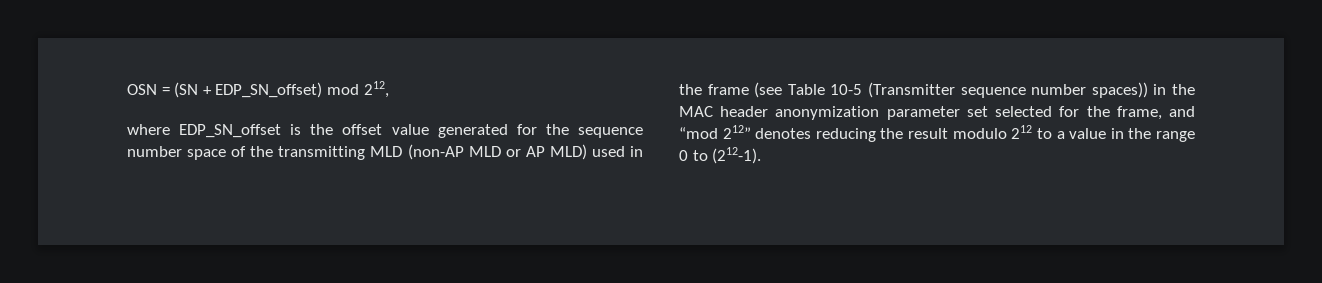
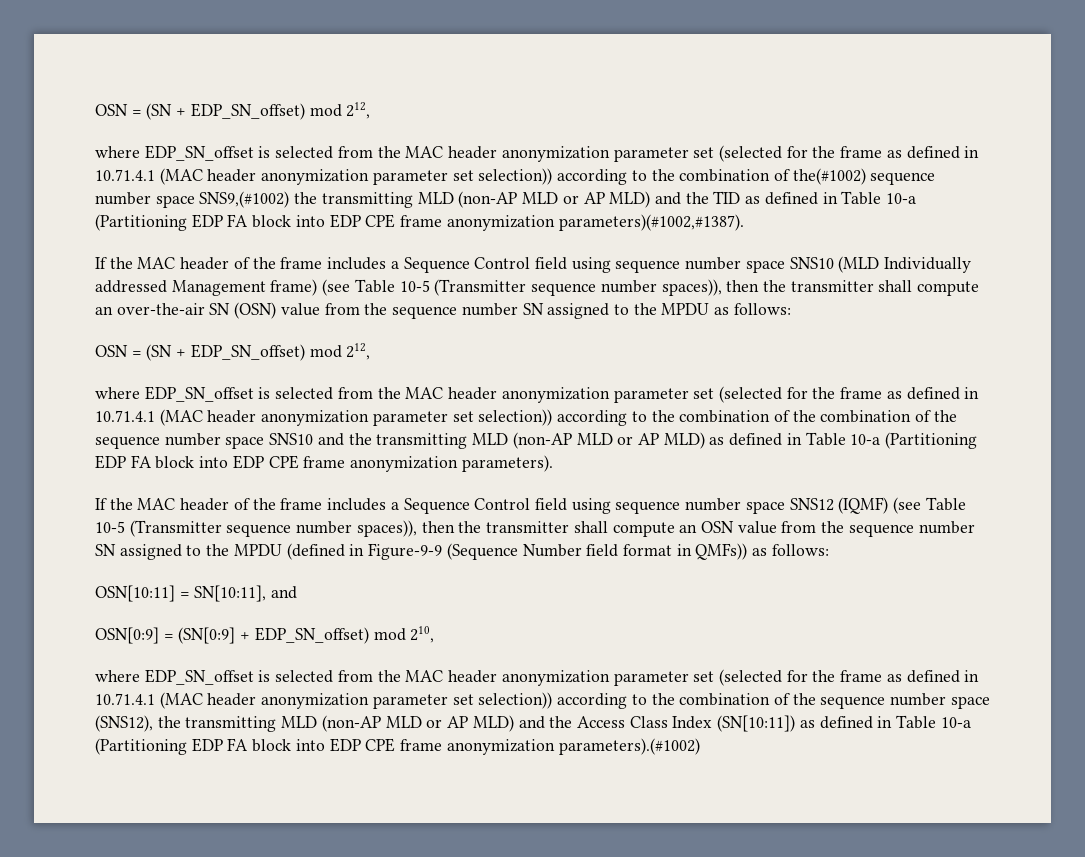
- where EDP_SN_offset is the offset value generated for the sequence number space of the transmitting MLD (non-AP MLD or AP MLD) used in the frame (see Table 10-5 (Transmitter sequence number spaces)) in the MAC header anonymization parameter set selected for the frame, and “mod 212” denotes reducing the result modulo 212 to a value in the range 0 to (212-1).
+ where EDP_SN_offset is selected from the MAC header anonymization parameter set (selected for the frame as defined in 10.71.4.1 (MAC header anonymization parameter set selection)) according to the combination of the(#1002) sequence number space SNS9,(#1002) the transmitting MLD (non-AP MLD or AP MLD) and the TID as defined in Table 10-a (Partitioning EDP FA block into EDP CPE frame anonymization parameters)(#1002,#1387).
+ If the MAC header of the frame includes a Sequence Control field using sequence number space SNS10 (MLD Individually addressed Management frame) (see Table 10-5 (Transmitter sequence number spaces)), then the transmitter shall compute an over-the-air SN (OSN) value from the sequence number SN assigned to the MPDU as follows:
+ OSN = (SN + EDP_SN_offset) mod 212,
+ where EDP_SN_offset is selected from the MAC header anonymization parameter set (selected for the frame as defined in 10.71.4.1 (MAC header anonymization parameter set selection)) according to the combination of the combination of the sequence number space SNS10 and the transmitting MLD (non-AP MLD or AP MLD) as defined in Table 10-a (Partitioning EDP FA block into EDP CPE frame anonymization parameters).
+ If the MAC header of the frame includes a Sequence Control field using sequence number space SNS12 (IQMF) (see Table 10-5 (Transmitter sequence number spaces)), then the transmitter shall compute an OSN value from the sequence number SN assigned to the MPDU (defined in Figure-9-9 (Sequence Number field format in QMFs)) as follows:
+ OSN[10:11] = SN[10:11], and
+ OSN[0:9] = (SN[0:9] + EDP_SN_offset) mod 210,
+ where EDP_SN_offset is selected from the MAC header anonymization parameter set (selected for the frame as defined in 10.71.4.1 (MAC header anonymization parameter set selection)) according to the combination of the sequence number space (SNS12), the transmitting MLD (non-AP MLD or AP MLD) and the Access Class Index (SN[10:11]) as defined in Table 10-a (Partitioning EDP FA block into EDP CPE frame anonymization parameters).(#1002)

